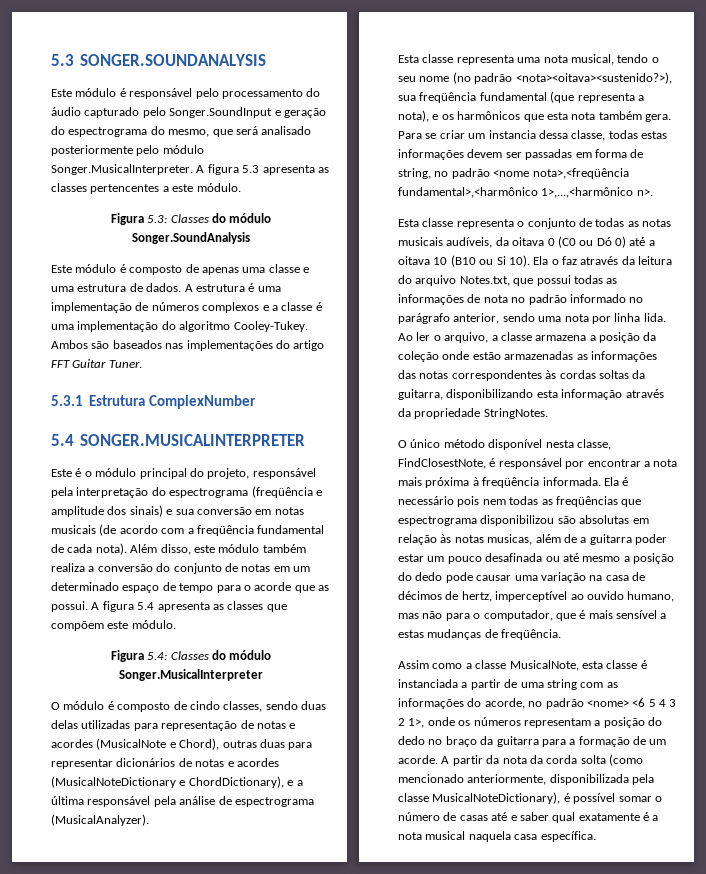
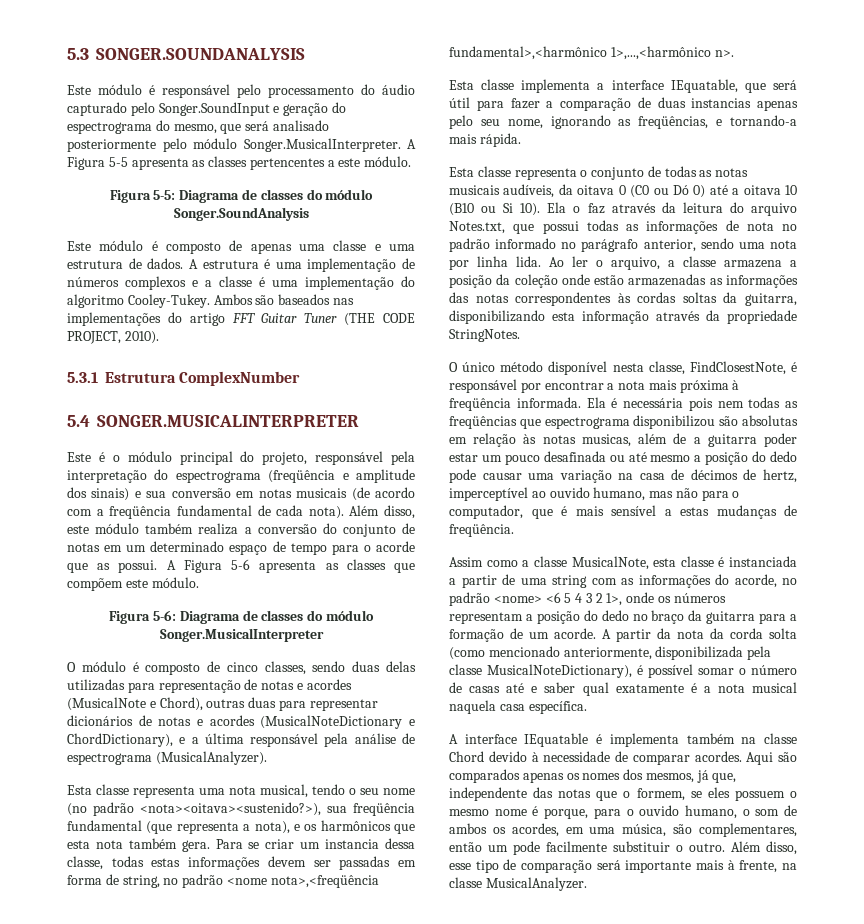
- Este módulo é responsável pelo processamento do áudio capturado pelo Songer.SoundInput e geração do espectrograma do mesmo, que será analisado posteriormente pelo módulo Songer.MusicalInterpreter. A figura 5.3 apresenta as classes pertencentes a este módulo.
+ Este módulo é responsável pelo processamento do áudio capturado pelo Songer.SoundInput e geração do espectrograma do mesmo, que será analisado posteriormente pelo módulo Songer.MusicalInterpreter. A Figura 5-5 apresenta as classes pertencentes a este módulo.
- Figura 5.3: Classes do módulo Songer.SoundAnalysis
+ Figura 5-5: Diagrama de classes do módulo Songer.SoundAnalysis
- Ambos são baseados nas implementações do artigo FFT Guitar Tuner.
+ Ambos são baseados nas implementações do artigo FFT Guitar Tuner (THE CODE PROJECT, 2010).
- A figura 5.4 apresenta as classes que compõem este módulo.
+ A Figura 5-6 apresenta as classes que compõem este módulo.
- Figura 5.4: Classes do módulo Songer.MusicalInterpreter
+ Figura 5-6: Diagrama de classes do módulo Songer.MusicalInterpreter
- O módulo é composto de cindo classes, sendo duas delas utilizadas para representação de notas e acordes (MusicalNote e Chord), outras duas para representar dicionários de notas e acordes (MusicalNoteDictionary e ChordDictionary), e a última responsável pela análise de espectrograma (MusicalAnalyzer).
+ O módulo é composto de cinco classes, sendo duas delas utilizadas para representação de notas e acordes (MusicalNote e Chord), outras duas para representar dicionários de notas e acordes (MusicalNoteDictionary e ChordDictionary), e a última responsável pela análise de espectrograma (MusicalAnalyzer).
+ Esta classe implementa a interface IEquatable, que será útil para fazer a comparação de duas instancias apenas pelo seu nome, ignorando as freqüências, e tornando-a mais rápida.
- Ela é necessário pois nem todas as freqüências que espectrograma disponibilizou são absolutas em relação às notas musicas, além de a guitarra poder estar um pouco desafinada ou até mesmo a posição do dedo pode causar uma variação na casa de décimos de hertz, imperceptível ao ouvido humano, mas não para o computador, que é mais sensível a estas mudanças de freqüência.
+ Ela é necessária pois nem todas as freqüências que espectrograma disponibilizou são absolutas em relação às notas musicas, além de a guitarra poder estar um pouco desafinada ou até mesmo a posição do dedo pode causar uma variação na casa de décimos de hertz, imperceptível ao ouvido humano, mas não para o computador, que é mais sensível a estas mudanças de freqüência.
+ A interface IEquatable é implementa também na classe Chord devido à necessidade de comparar acordes. Aqui são comparados apenas os nomes dos mesmos, já que, independente das notas que o formem, se eles possuem o mesmo nome é porque, para o ouvido humano, o som de ambos os acordes, em uma música, são complementares, então um pode facilmente substituir o outro. Além disso, esse tipo de comparação será importante mais à frente, na classe MusicalAnalyzer.

